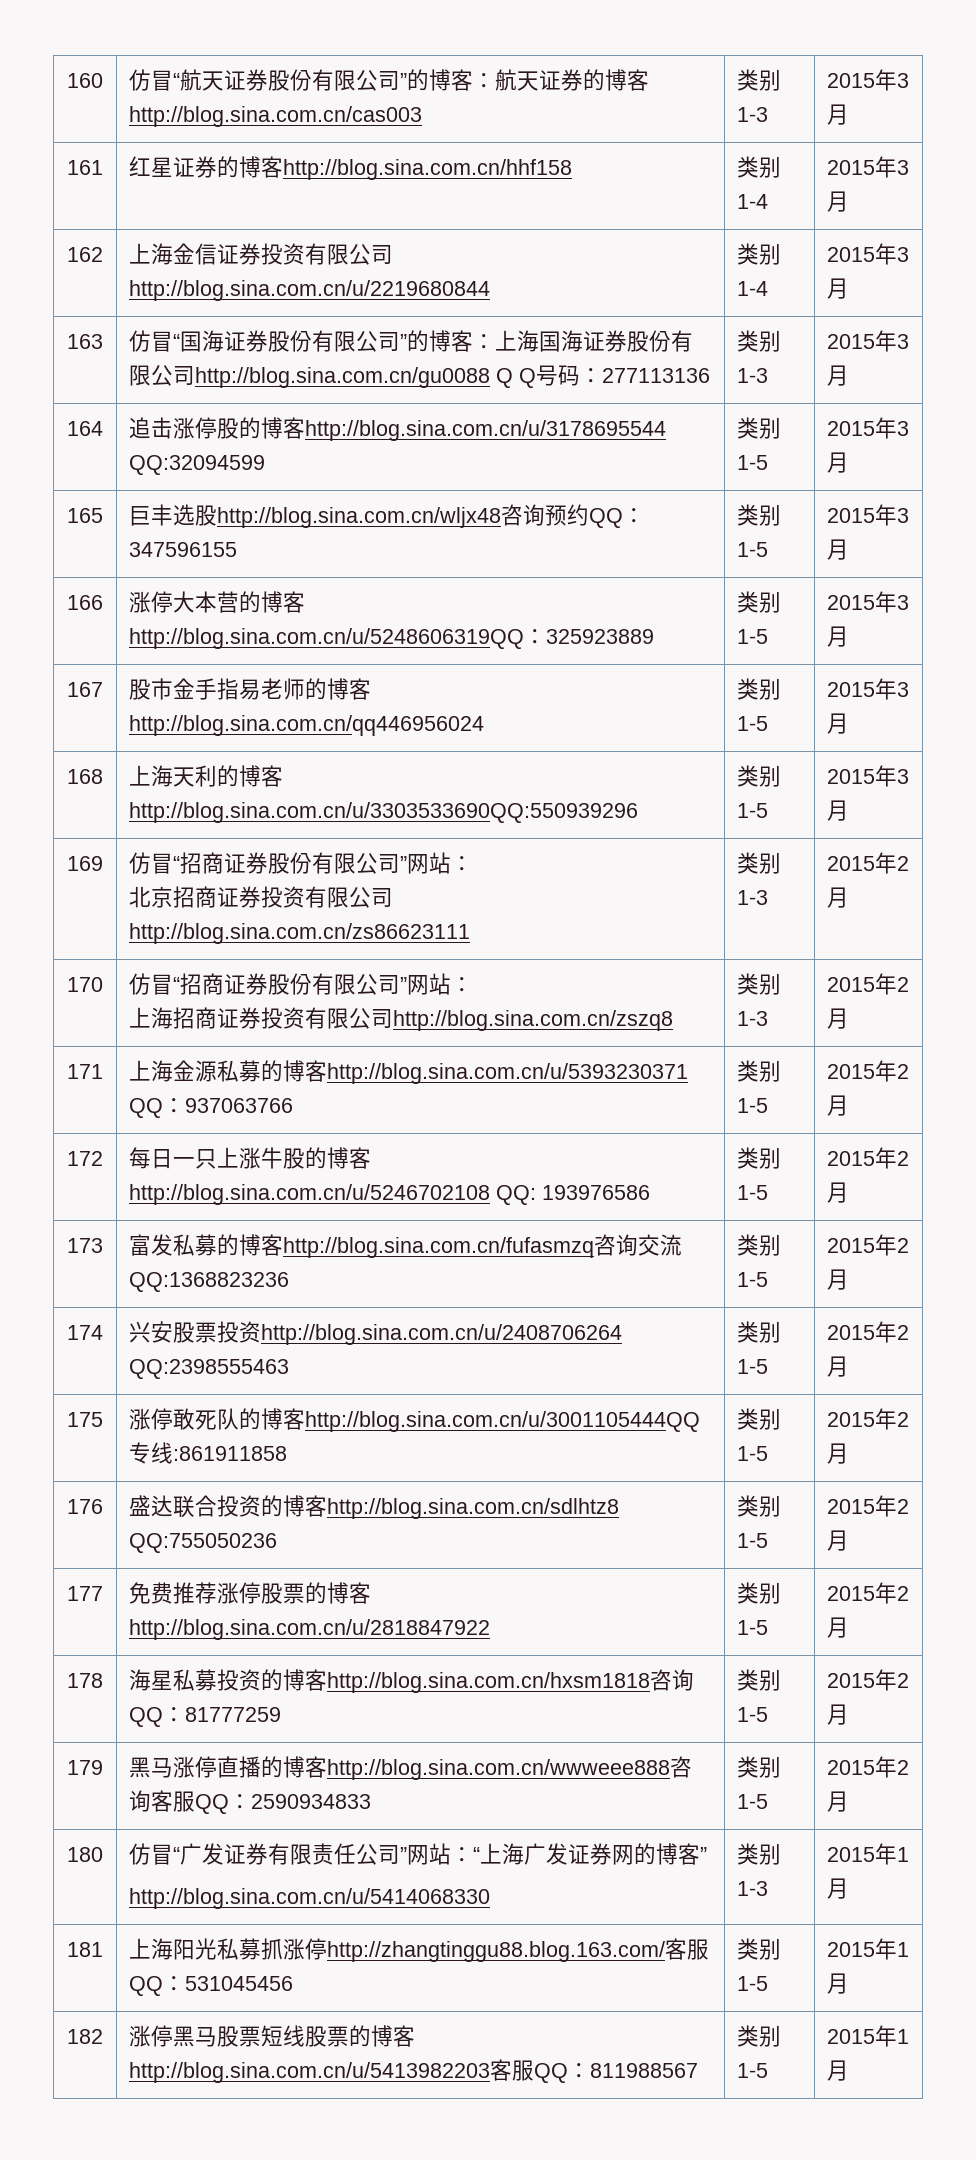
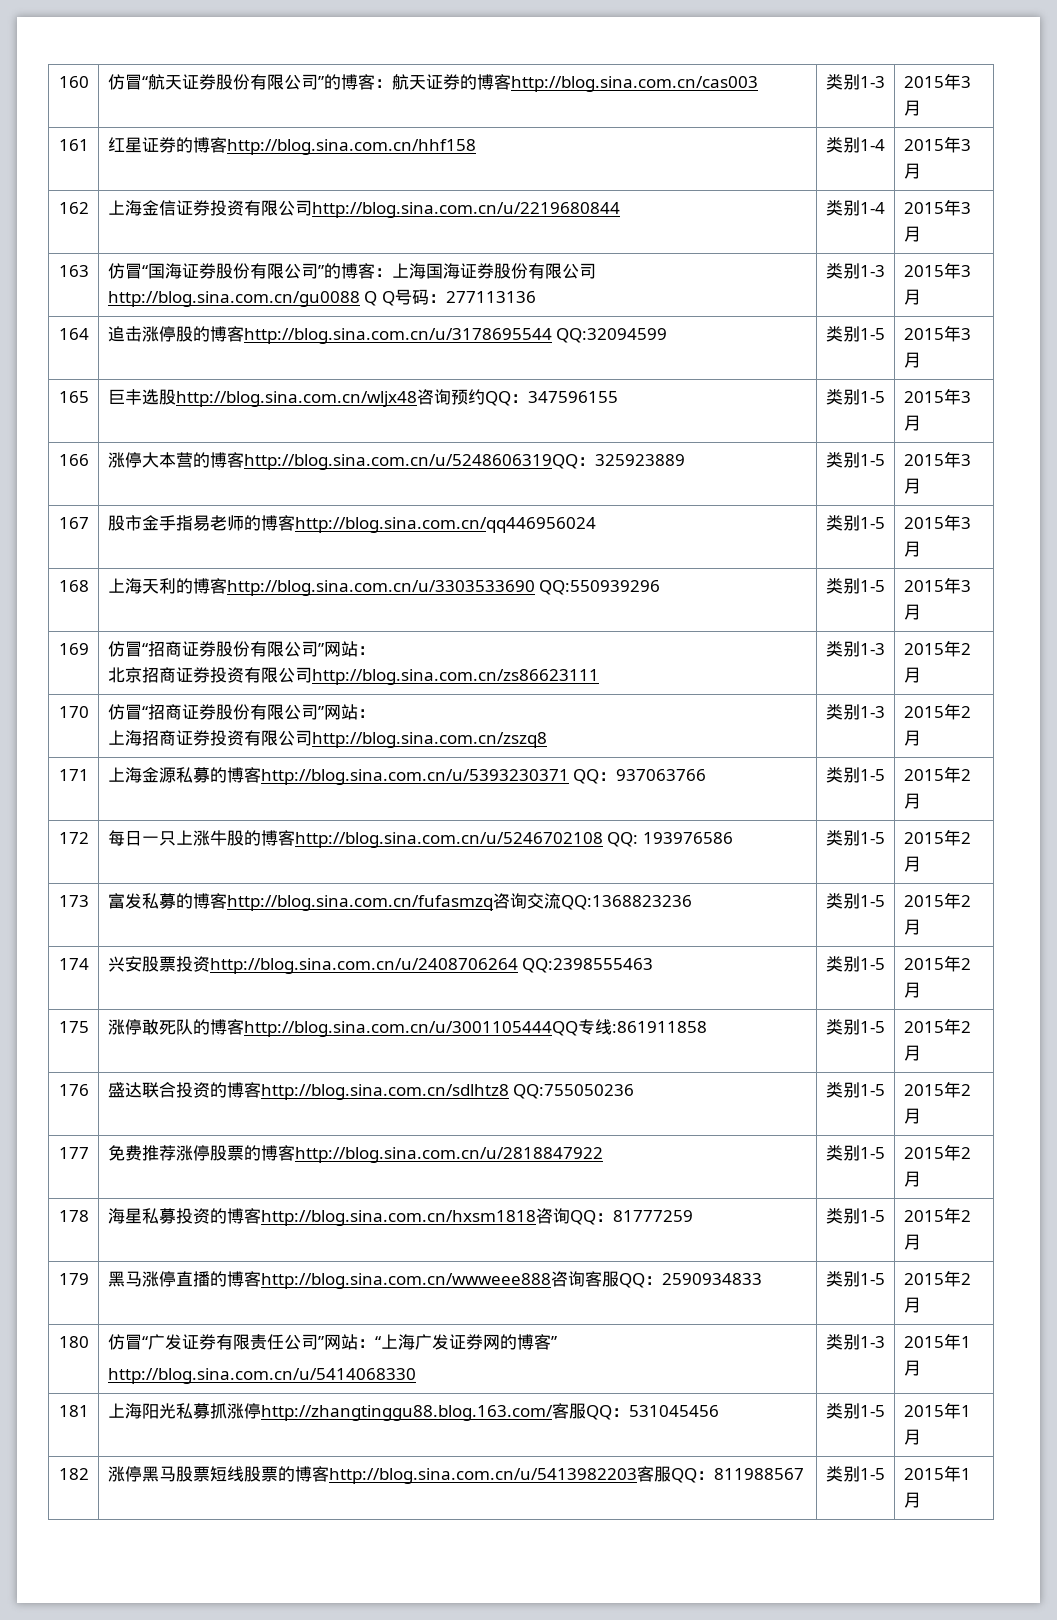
- 168 | 上海天利的博客http://blog.sina.com.cn/u/3303533690QQ:550939296 | 类别1-5 | 2015年3月
+ 168 | 上海天利的博客http://blog.sina.com.cn/u/3303533690 QQ:550939296 | 类别1-5 | 2015年3月

